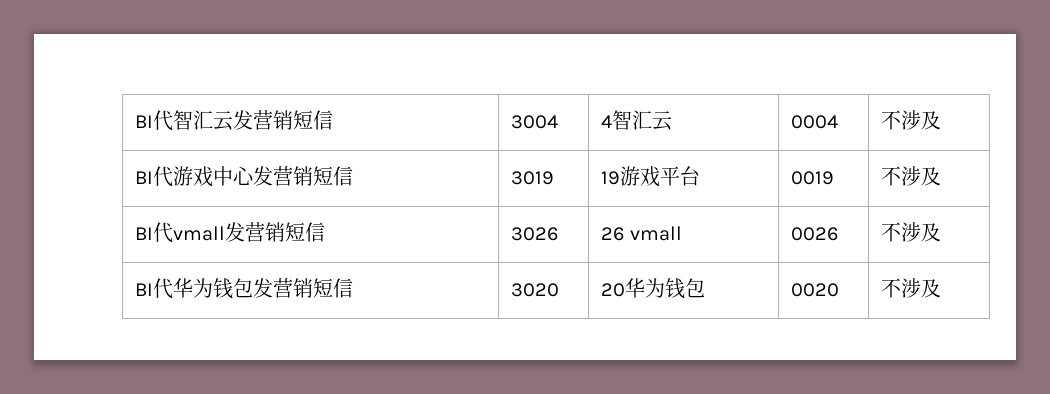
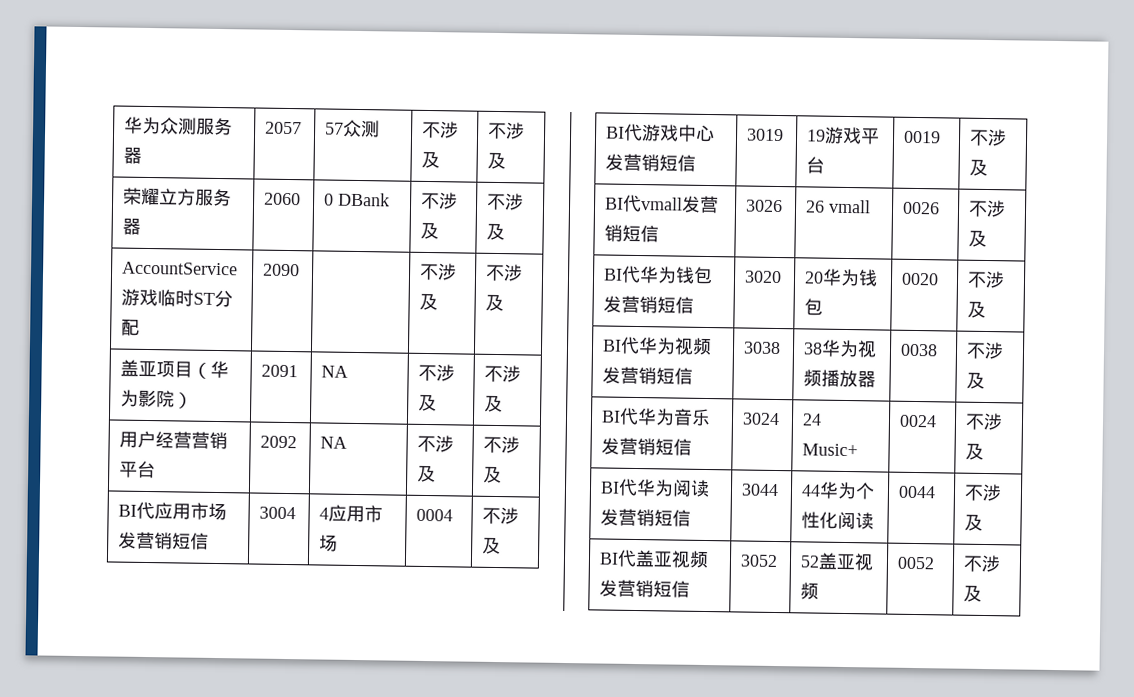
- BI代智汇云发营销短信 | 3004 | 4智汇云 | 0004 | 不涉及
+ 华为众测服务器 | 2057 | 57众测 | 不涉及 | 不涉及
+ 荣耀立方服务器 | 2060 | 0 DBank | 不涉及 | 不涉及
+ AccountService游戏临时ST分配 | 2090 | | 不涉及 | 不涉及
+ 盖亚项目（华为影院） | 2091 | NA | 不涉及 | 不涉及
+ 用户经营营销平台 | 2092 | NA | 不涉及 | 不涉及
+ BI代应用市场发营销短信 | 3004 | 4应用市场 | 0004 | 不涉及
+ BI代华为视频发营销短信 | 3038 | 38华为视频播放器 | 0038 | 不涉及
+ BI代华为音乐发营销短信 | 3024 | 24 Music+ | 0024 | 不涉及
+ BI代华为阅读发营销短信 | 3044 | 44华为个性化阅读 | 0044 | 不涉及
+ BI代盖亚视频发营销短信 | 3052 | 52盖亚视频 | 0052 | 不涉及

